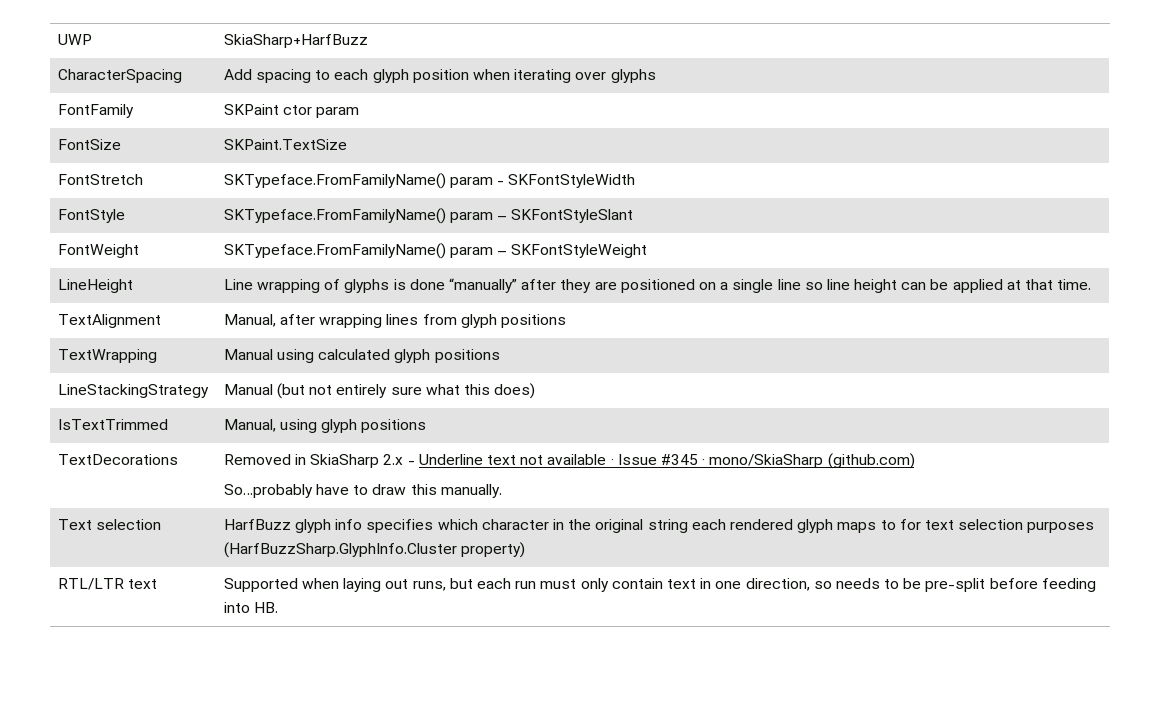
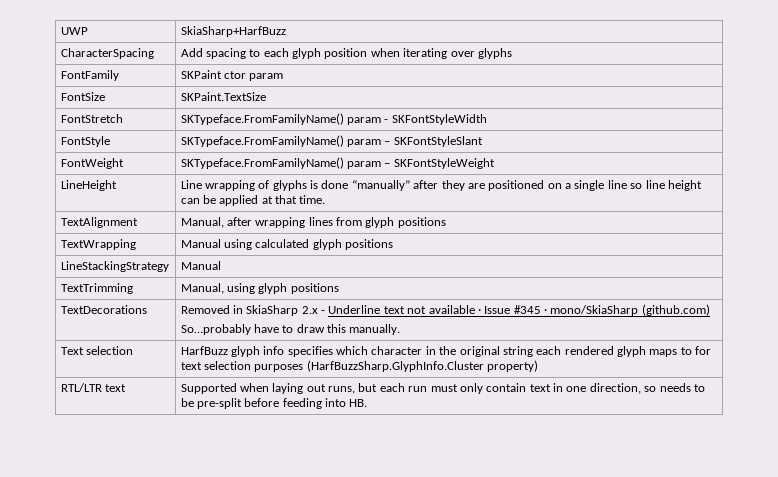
- LineStackingStrategy | Manual (but not entirely sure what this does)
- IsTextTrimmed | Manual, using glyph positions
+ LineStackingStrategy | Manual
+ TextTrimming | Manual, using glyph positions

